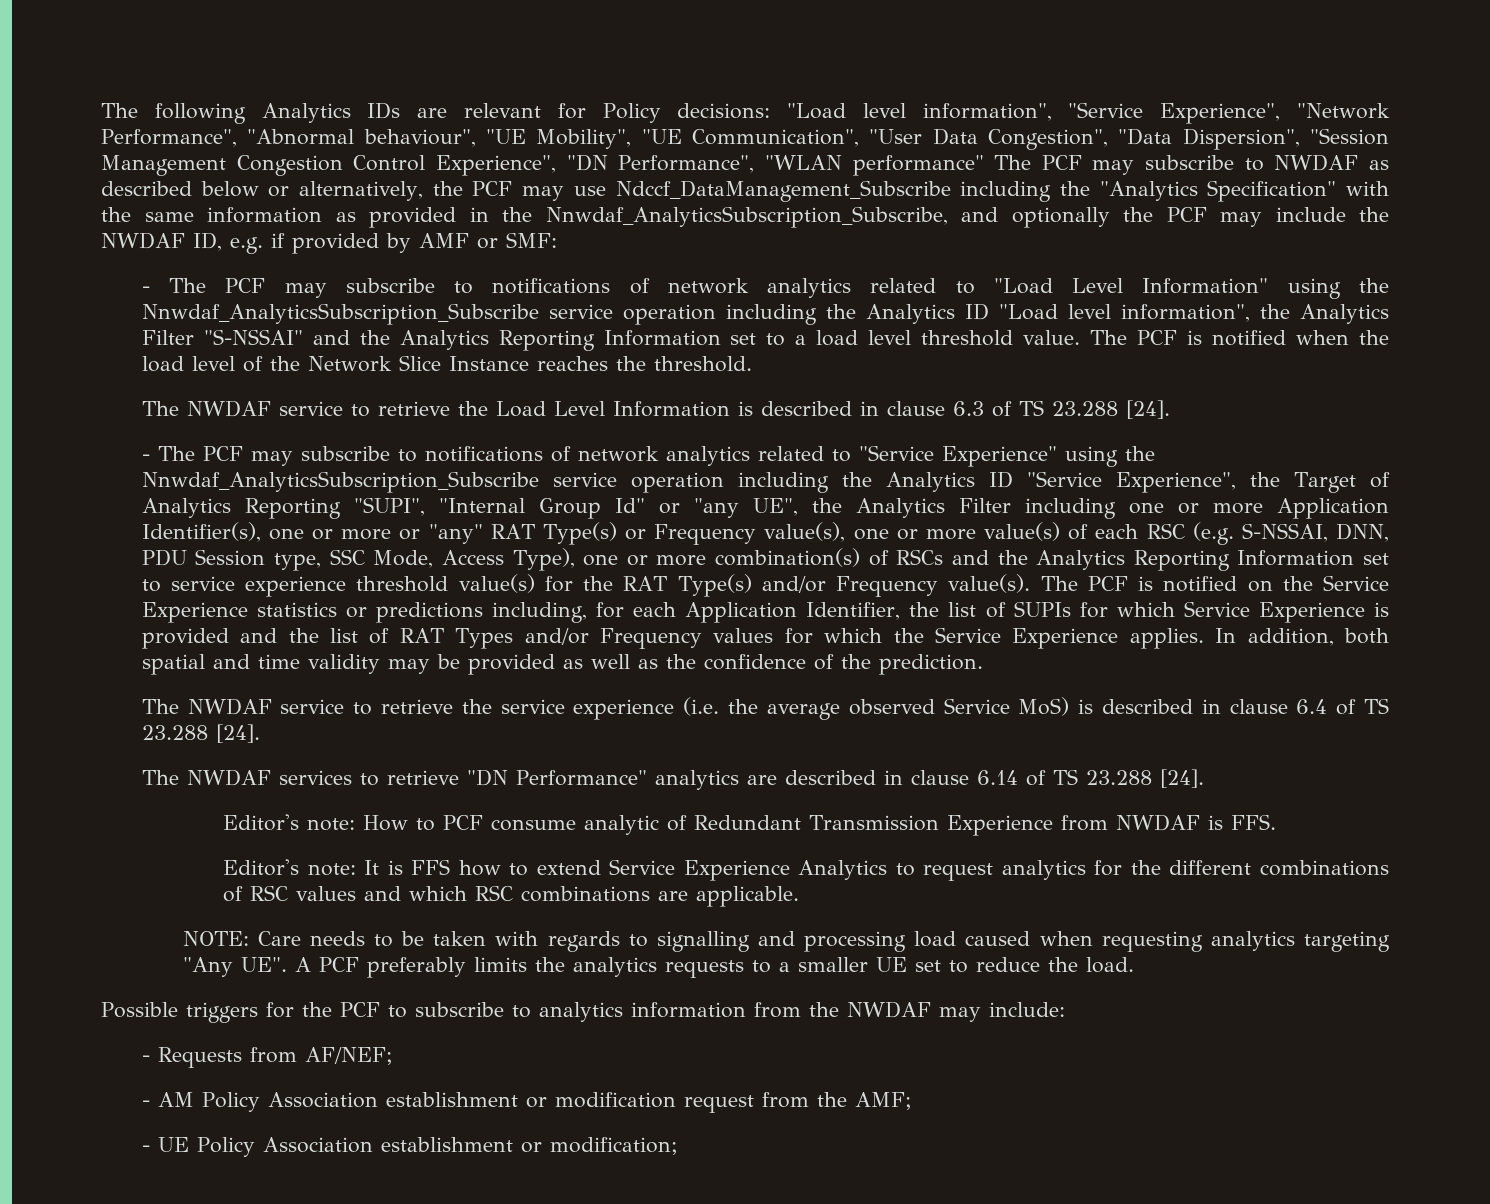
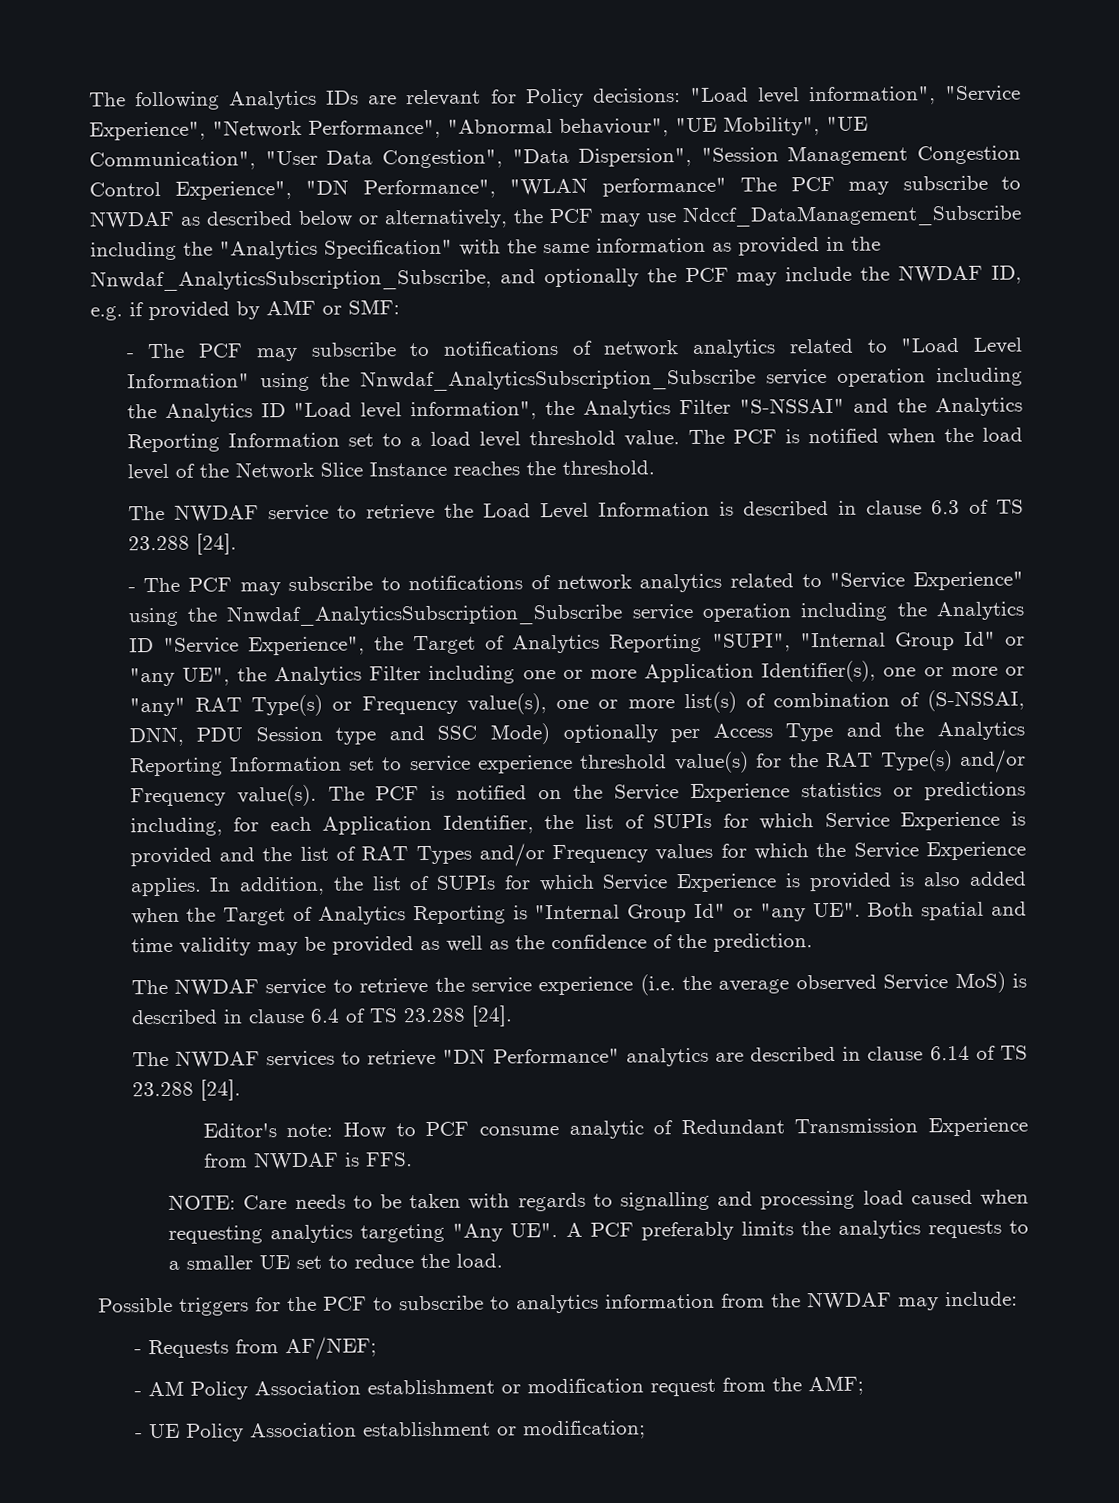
- - The PCF may subscribe to notifications of network analytics related to "Service Experience" using the Nnwdaf_AnalyticsSubscription_Subscribe service operation including the Analytics ID "Service Experience", the Target of Analytics Reporting "SUPI", "Internal Group Id" or "any UE", the Analytics Filter including one or more Application Identifier(s), one or more or "any" RAT Type(s) or Frequency value(s), one or more value(s) of each RSC (e.g. S-NSSAI, DNN, PDU Session type, SSC Mode, Access Type), one or more combination(s) of RSCs and the Analytics Reporting Information set to service experience threshold value(s) for the RAT Type(s) and/or Frequency value(s).
+ - The PCF may subscribe to notifications of network analytics related to "Service Experience" using the Nnwdaf_AnalyticsSubscription_Subscribe service operation including the Analytics ID "Service Experience", the Target of Analytics Reporting "SUPI", "Internal Group Id" or "any UE", the Analytics Filter including one or more Application Identifier(s), one or more or "any" RAT Type(s) or Frequency value(s), one or more list(s) of combination of (S-NSSAI, DNN, PDU Session type and SSC Mode) optionally per Access Type and the Analytics Reporting Information set to service experience threshold value(s) for the RAT Type(s) and/or Frequency value(s).
- In addition, both spatial and time validity may be provided as well as the confidence of the prediction.
+ In addition, the list of SUPIs for which Service Experience is provided is also added when the Target of Analytics Reporting is "Internal Group Id" or "any UE". Both spatial and time validity may be provided as well as the confidence of the prediction.
- Editor's note: It is FFS how to extend Service Experience Analytics to request analytics for the different combinations of RSC values and which RSC combinations are applicable.

